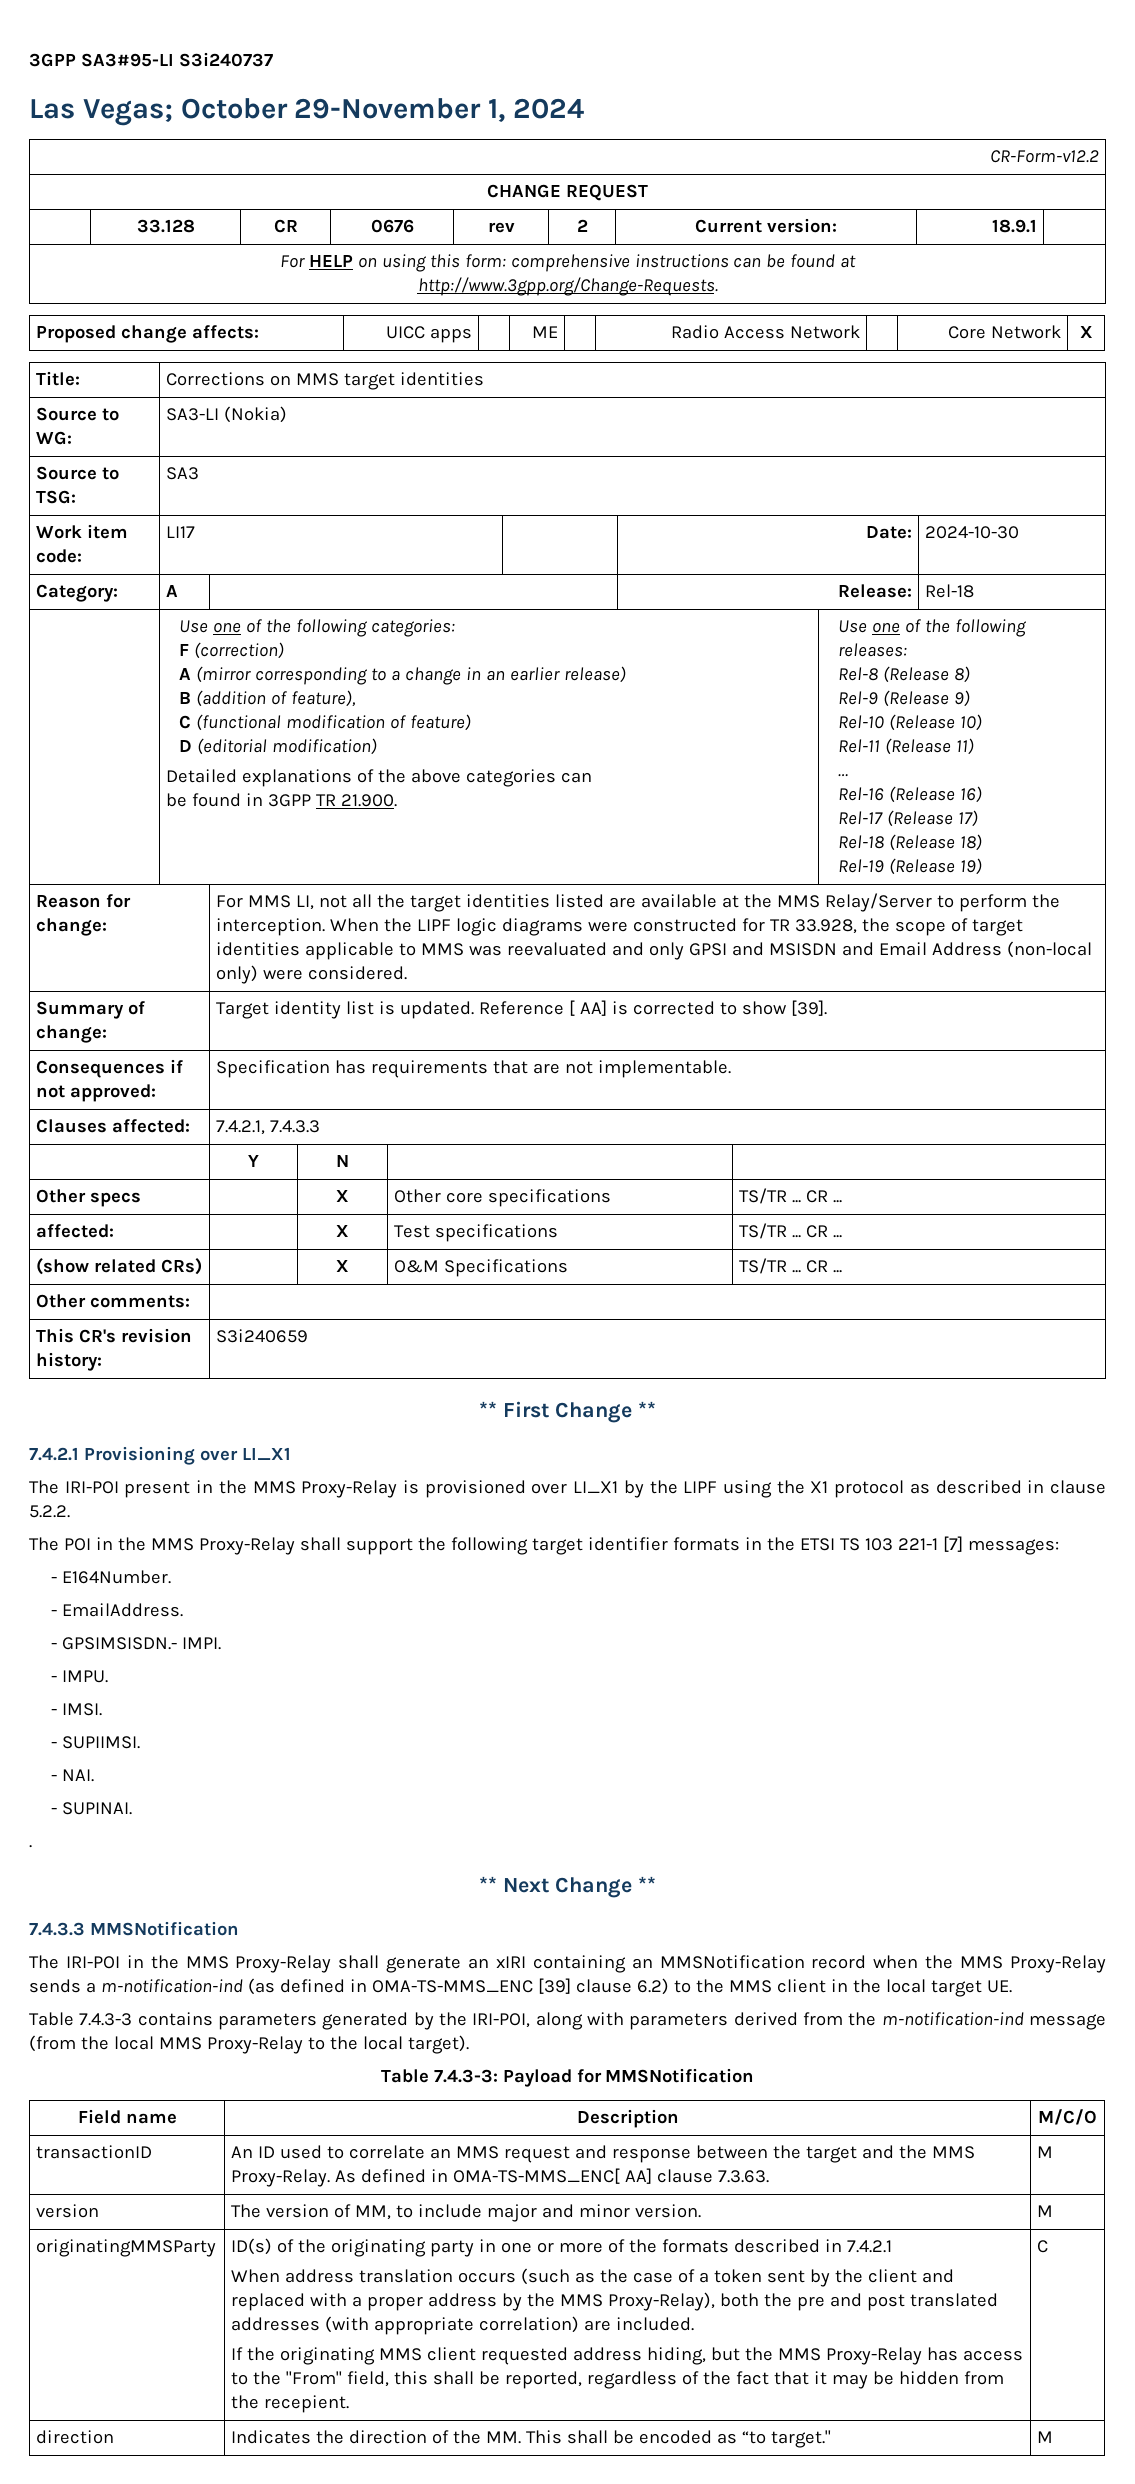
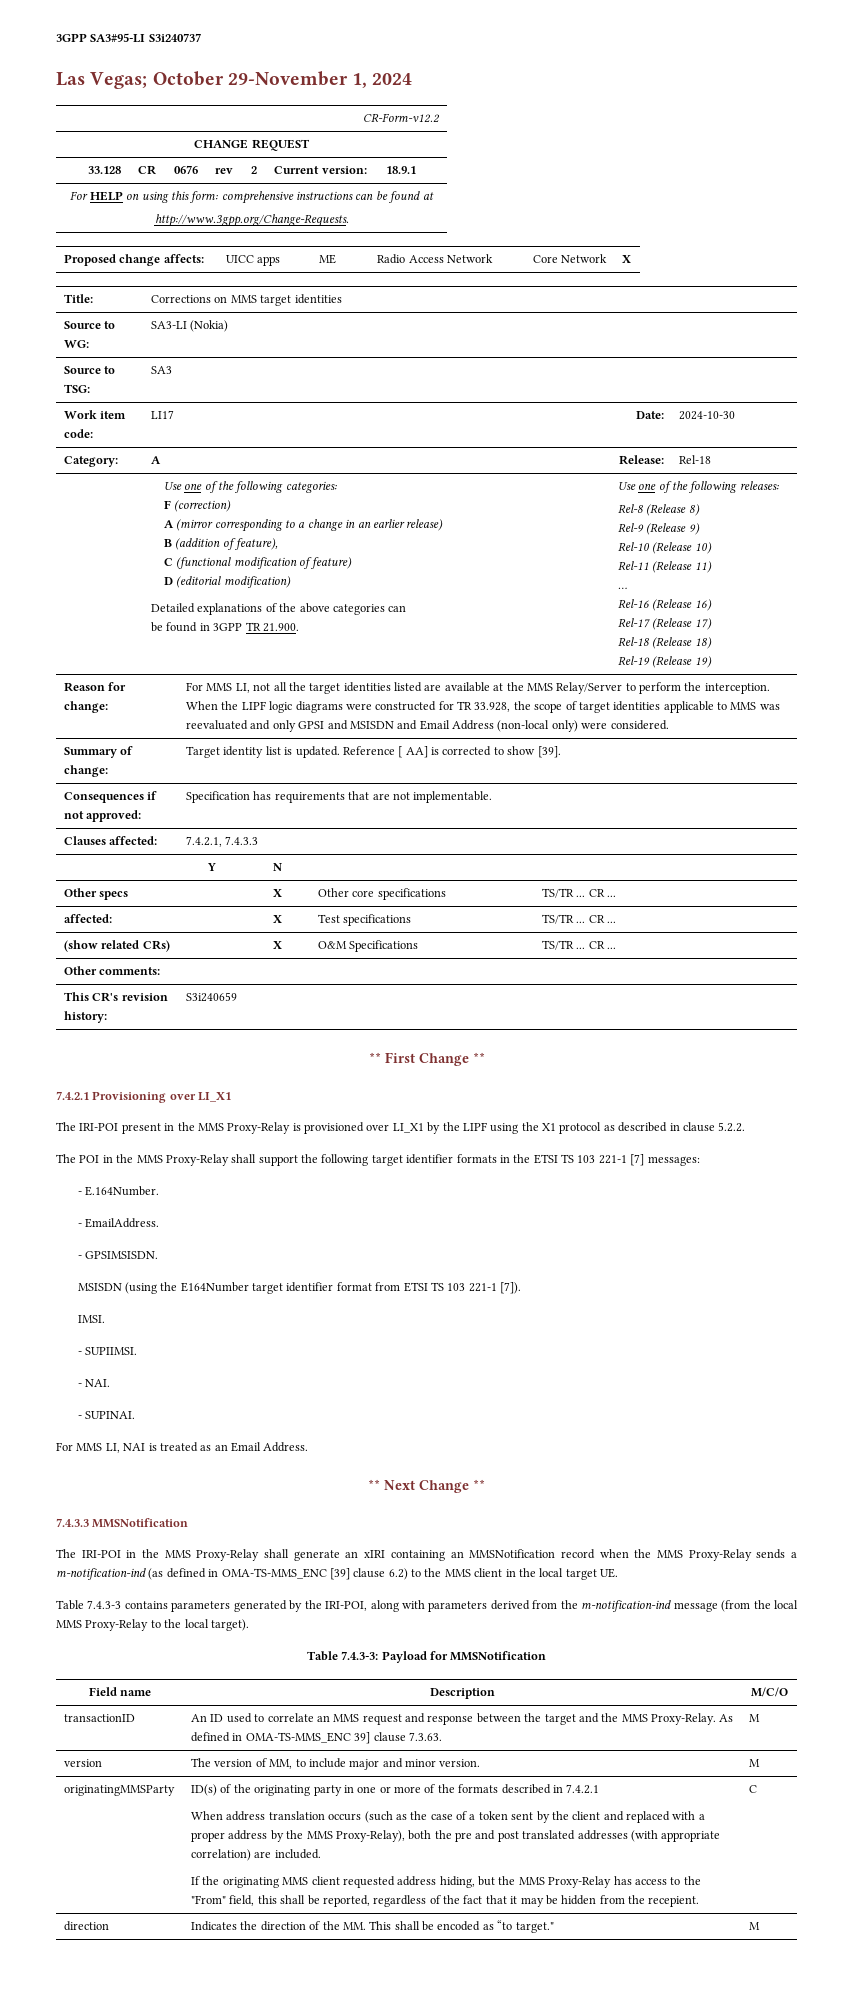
- - E164Number.
+ - E.164Number.
- - GPSIMSISDN.- IMPI.
- - IMPU.
- - IMSI.
+ - GPSIMSISDN.
+ MSISDN (using the E164Number target identifier format from ETSI TS 103 221-1 [7]).
+ IMSI.
- .
+ For MMS LI, NAI is treated as an Email Address.
- transactionID | An ID used to correlate an MMS request and response between the target and the MMS Proxy-Relay. As defined in OMA-TS-MMS_ENC[ AA] clause 7.3.63. | M
+ transactionID | An ID used to correlate an MMS request and response between the target and the MMS Proxy-Relay. As defined in OMA-TS-MMS_ENC 39] clause 7.3.63. | M

